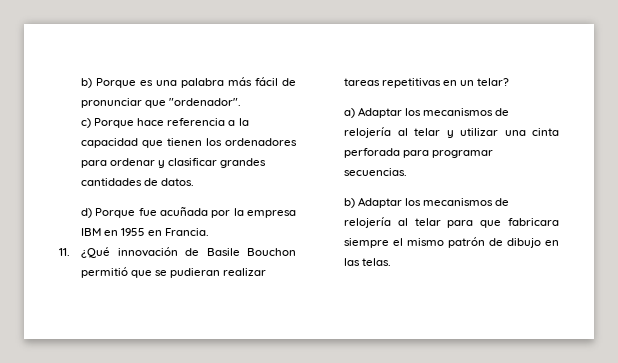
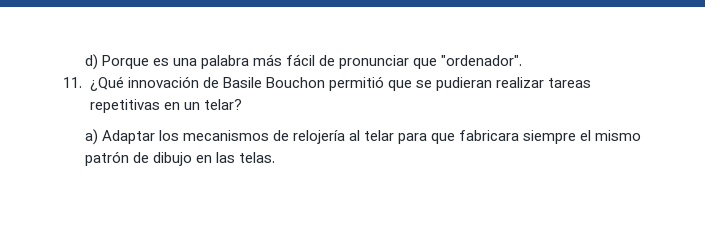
- b) Porque es una palabra más fácil de pronunciar que "ordenador".
+ d) Porque es una palabra más fácil de pronunciar que "ordenador".
- c) Porque hace referencia a la capacidad que tienen los ordenadores para ordenar y clasificar grandes cantidades de datos.
- d) Porque fue acuñada por la empresa IBM en 1955 en Francia.
- a) Adaptar los mecanismos de relojería al telar y utilizar una cinta perforada para programar secuencias.
- b) Adaptar los mecanismos de relojería al telar para que fabricara siempre el mismo patrón de dibujo en las telas.
+ a) Adaptar los mecanismos de relojería al telar para que fabricara siempre el mismo patrón de dibujo en las telas.

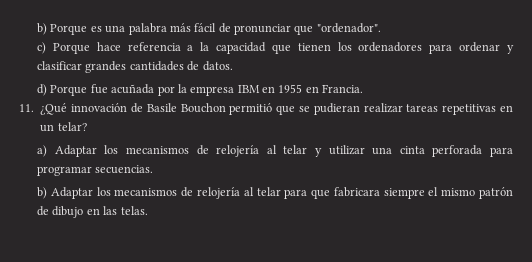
- d) Porque es una palabra más fácil de pronunciar que "ordenador".
+ b) Porque es una palabra más fácil de pronunciar que "ordenador".
+ c) Porque hace referencia a la capacidad que tienen los ordenadores para ordenar y clasificar grandes cantidades de datos.
+ d) Porque fue acuñada por la empresa IBM en 1955 en Francia.
- a) Adaptar los mecanismos de relojería al telar para que fabricara siempre el mismo patrón de dibujo en las telas.
+ a) Adaptar los mecanismos de relojería al telar y utilizar una cinta perforada para programar secuencias.
+ b) Adaptar los mecanismos de relojería al telar para que fabricara siempre el mismo patrón de dibujo en las telas.

